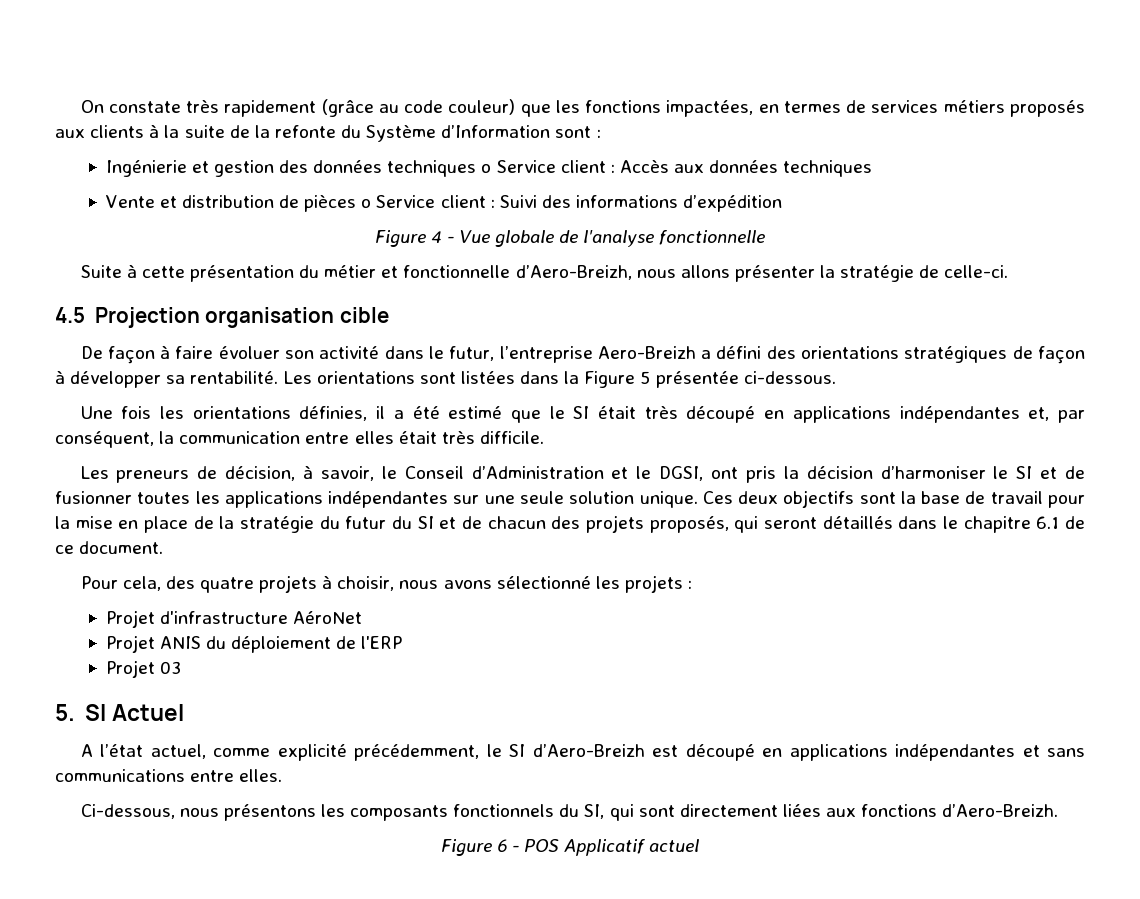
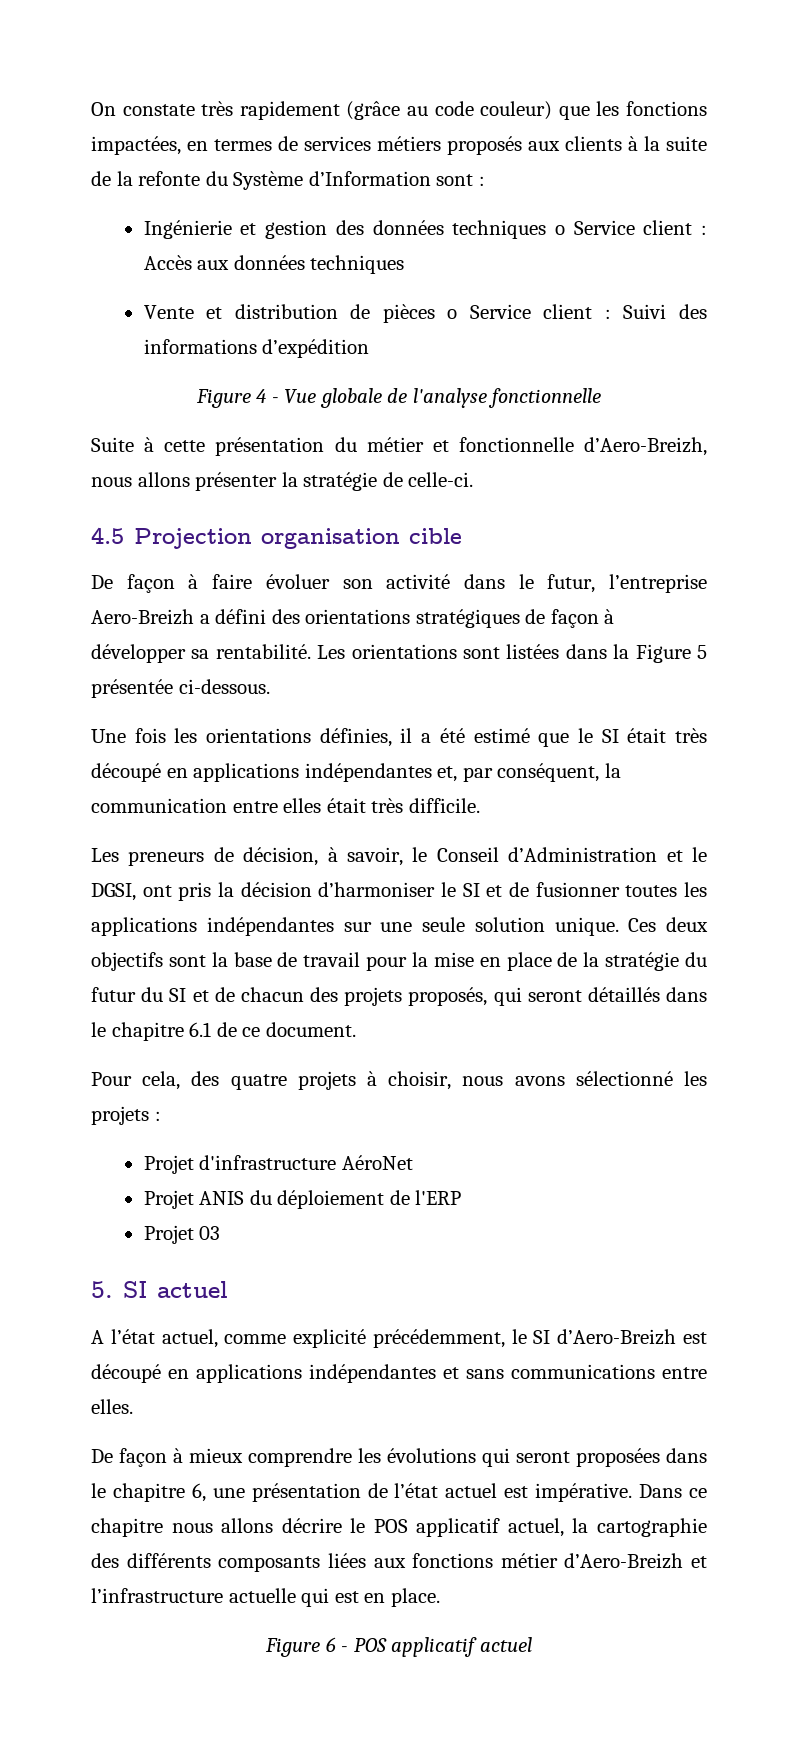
- 5. SI Actuel
+ 5. SI actuel
- Ci-dessous, nous présentons les composants fonctionnels du SI, qui sont directement liées aux fonctions d’Aero-Breizh.
+ De façon à mieux comprendre les évolutions qui seront proposées dans le chapitre 6, une présentation de l’état actuel est impérative. Dans ce chapitre nous allons décrire le POS applicatif actuel, la cartographie des différents composants liées aux fonctions métier d’Aero-Breizh et l’infrastructure actuelle qui est en place.
- Figure 6 - POS Applicatif actuel
+ Figure 6 - POS applicatif actuel

